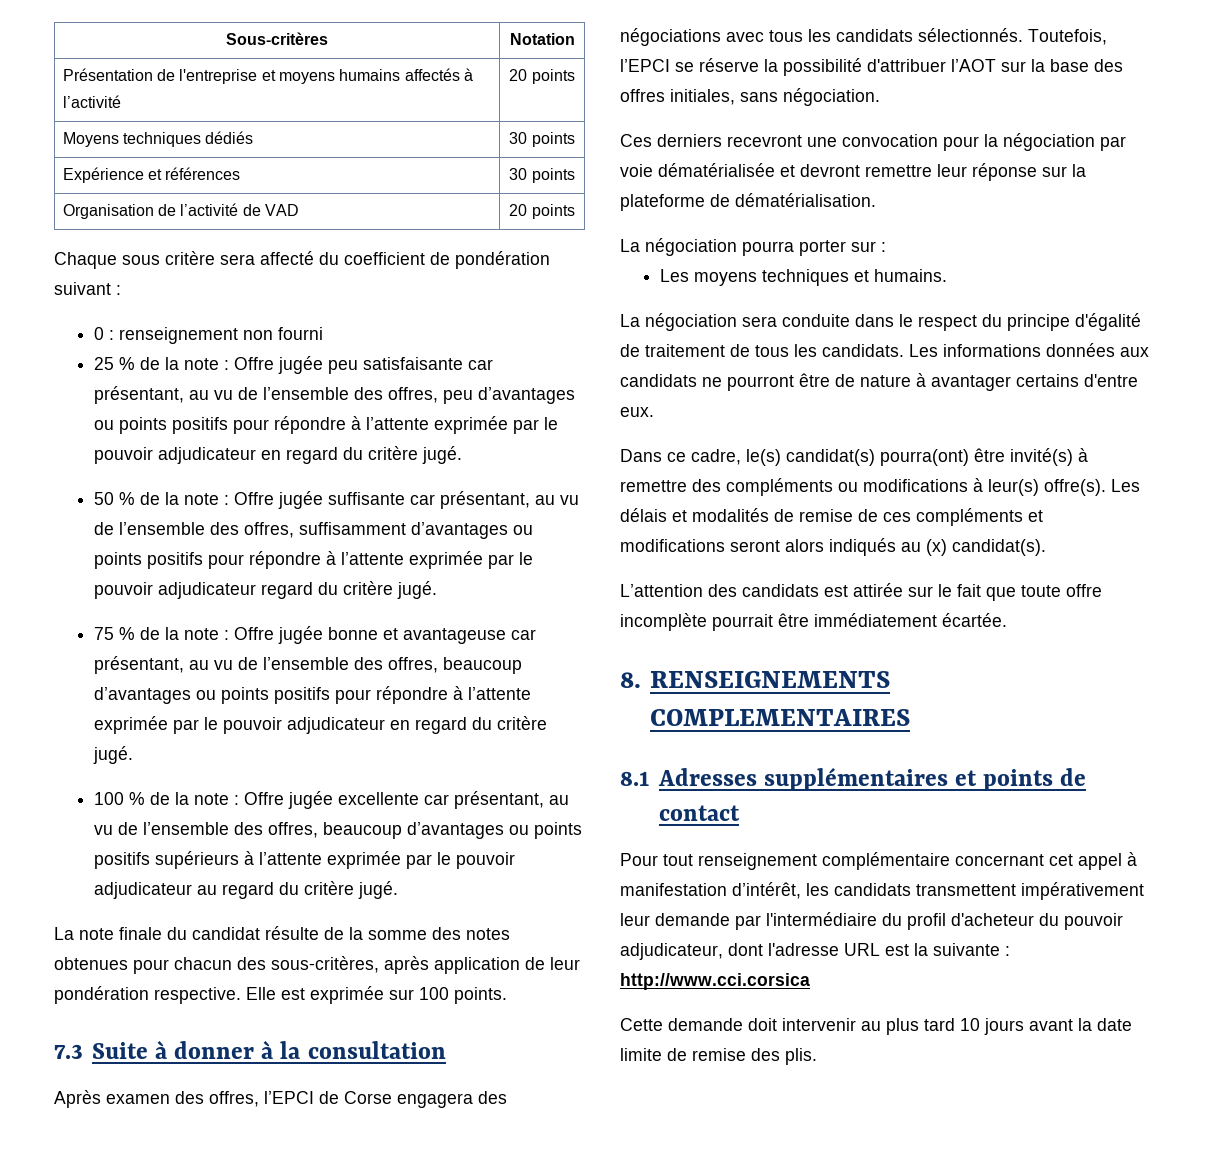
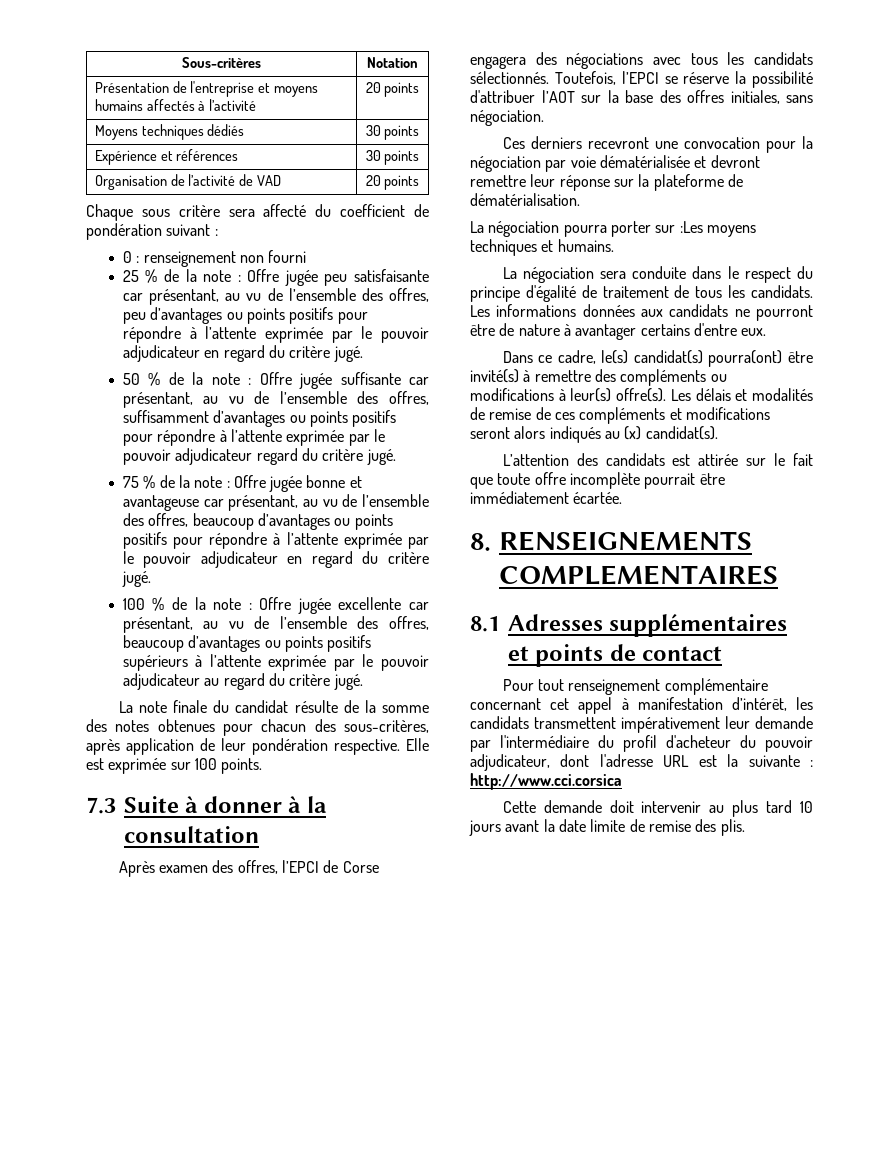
- La négociation pourra porter sur :
- Les moyens techniques et humains.
+ La négociation pourra porter sur :Les moyens techniques et humains.

